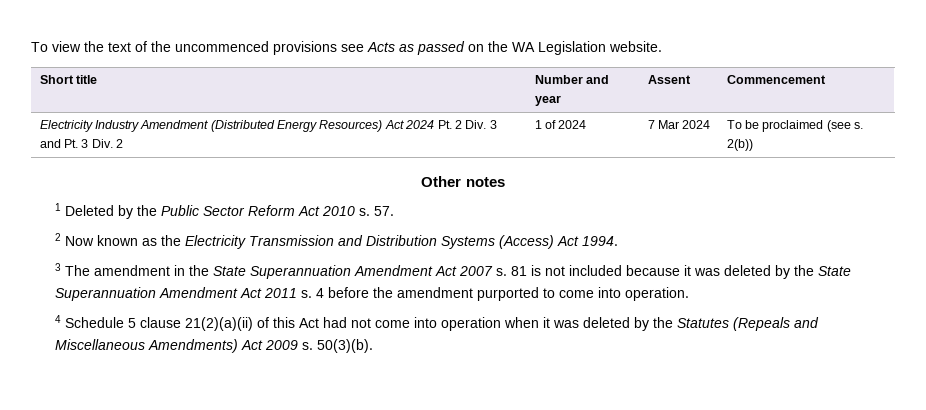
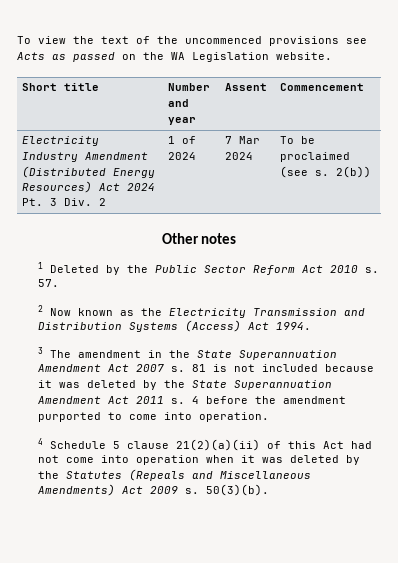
- Electricity Industry Amendment (Distributed Energy Resources) Act 2024 Pt. 2 Div. 3 and Pt. 3 Div. 2 | 1 of 2024 | 7 Mar 2024 | To be proclaimed (see s. 2(b))
+ Electricity Industry Amendment (Distributed Energy Resources) Act 2024 Pt. 3 Div. 2 | 1 of 2024 | 7 Mar 2024 | To be proclaimed (see s. 2(b))

